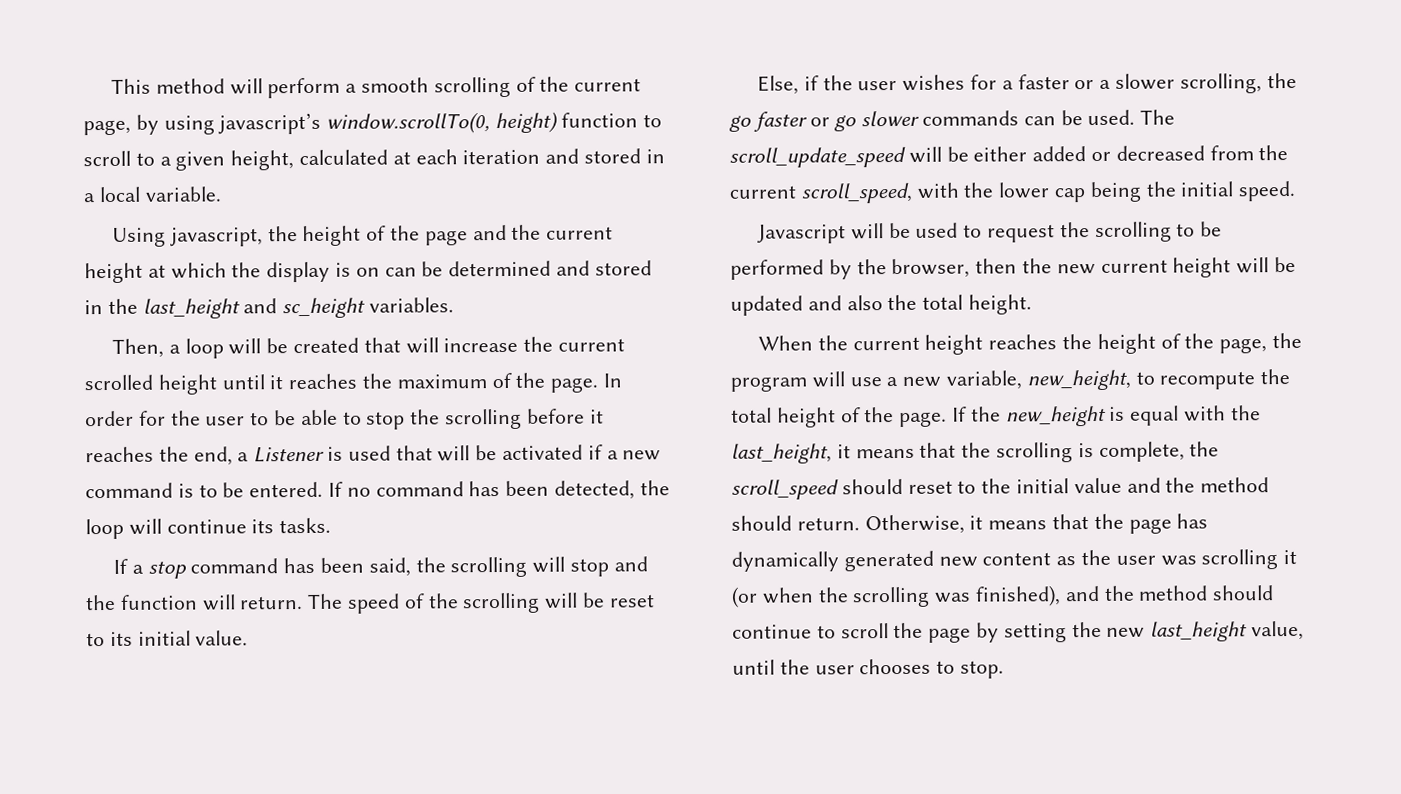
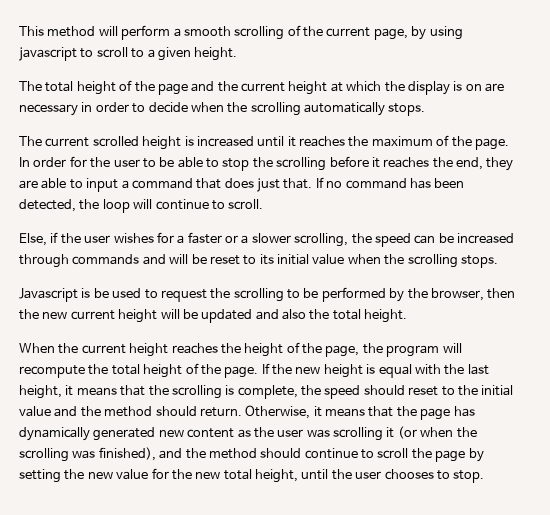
- This method will perform a smooth scrolling of the current page, by using javascript’s window.scrollTo(0, height) function to scroll to a given height, calculated at each iteration and stored in a local variable.
- Using javascript, the height of the page and the current height at which the display is on can be determined and stored in the last_height and sc_height variables.
- Then, a loop will be created that will increase the current scrolled height until it reaches the maximum of the page.
+ This method will perform a smooth scrolling of the current page, by using javascript to scroll to a given height.
+ The total height of the page and the current height at which the display is on are necessary in order to decide when the scrolling automatically stops.
+ The current scrolled height is increased until it reaches the maximum of the page.
- In order for the user to be able to stop the scrolling before it reaches the end, a Listener is used that will be activated if a new command is to be entered.
+ In order for the user to be able to stop the scrolling before it reaches the end, they are able to input a command that does just that.
- If no command has been detected, the loop will continue its tasks.
- If a stop command has been said, the scrolling will stop and the function will return. The speed of the scrolling will be reset to its initial value.
+ If no command has been detected, the loop will continue to scroll.
- Else, if the user wishes for a faster or a slower scrolling, the go faster or go slower commands can be used. The scroll_update_speed will be either added or decreased from the current scroll_speed, with the lower cap being the initial speed.
+ Else, if the user wishes for a faster or a slower scrolling, the speed can be increased through commands and will be reset to its initial value when the scrolling stops.
- Javascript will be used to request the scrolling to be performed by the browser, then the new current height will be updated and also the total height.
+ Javascript is be used to request the scrolling to be performed by the browser, then the new current height will be updated and also the total height.
- When the current height reaches the height of the page, the program will use a new variable, new_height, to recompute the total height of the page.
+ When the current height reaches the height of the page, the program will recompute the total height of the page.
- If the new_height is equal with the last_height, it means that the scrolling is complete, the scroll_speed should reset to the initial value and the method should return.
+ If the new height is equal with the last height, it means that the scrolling is complete, the speed should reset to the initial value and the method should return.
- Otherwise, it means that the page has dynamically generated new content as the user was scrolling it (or when the scrolling was finished), and the method should continue to scroll the page by setting the new last_height value, until the user chooses to stop.
+ Otherwise, it means that the page has dynamically generated new content as the user was scrolling it (or when the scrolling was finished), and the method should continue to scroll the page by setting the new value for the new total height, until the user chooses to stop.

